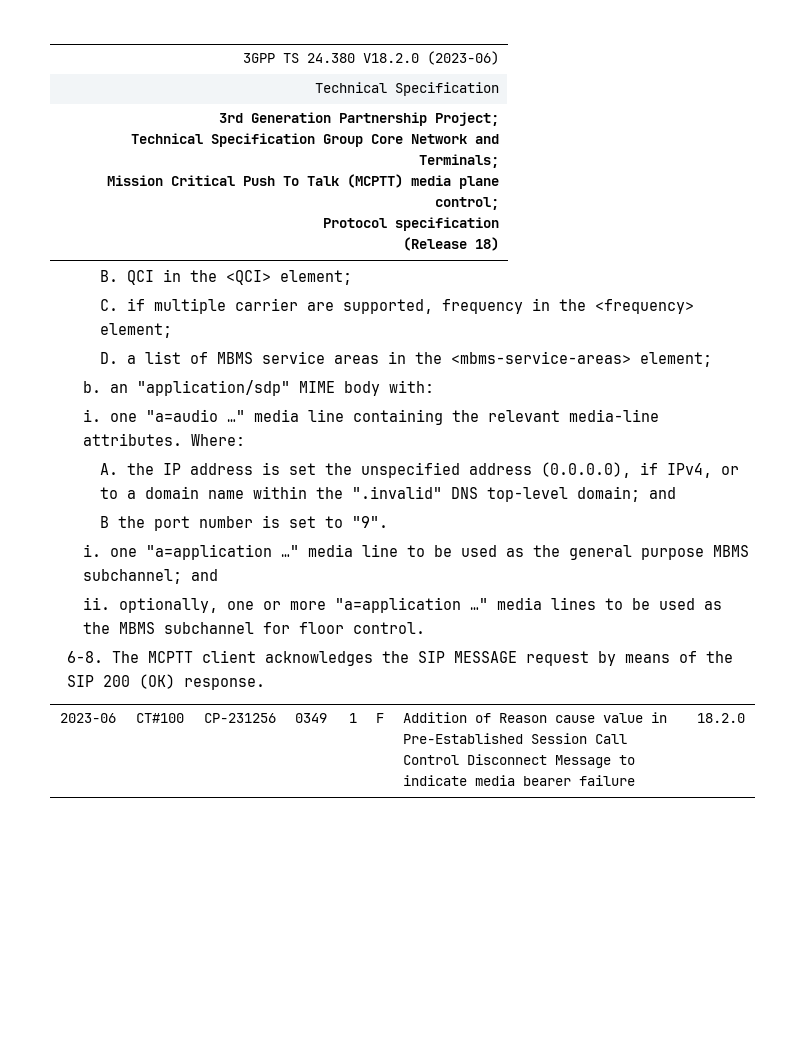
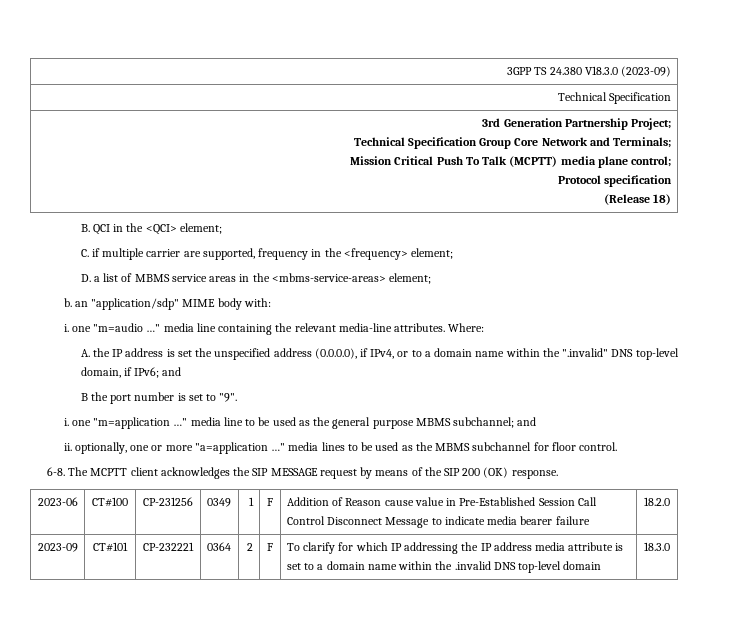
- 3GPP TS 24.380 V18.2.0 (2023-06)
+ 3GPP TS 24.380 V18.3.0 (2023-09)
- i. one "a=audio …" media line containing the relevant media-line attributes.
+ i. one "m=audio …" media line containing the relevant media-line attributes.
- A. the IP address is set the unspecified address (0.0.0.0), if IPv4, or to a domain name within the ".invalid" DNS top-level domain; and
+ A. the IP address is set the unspecified address (0.0.0.0), if IPv4, or to a domain name within the ".invalid" DNS top-level domain, if IPv6; and
- i. one "a=application …" media line to be used as the general purpose MBMS subchannel; and
+ i. one "m=application …" media line to be used as the general purpose MBMS subchannel; and
+ 2023-09 | CT#101 | CP-232221 | 0364 | 2 | F | To clarify for which IP addressing the IP address media attribute is set to a domain name within the .invalid DNS top-level domain | 18.3.0

